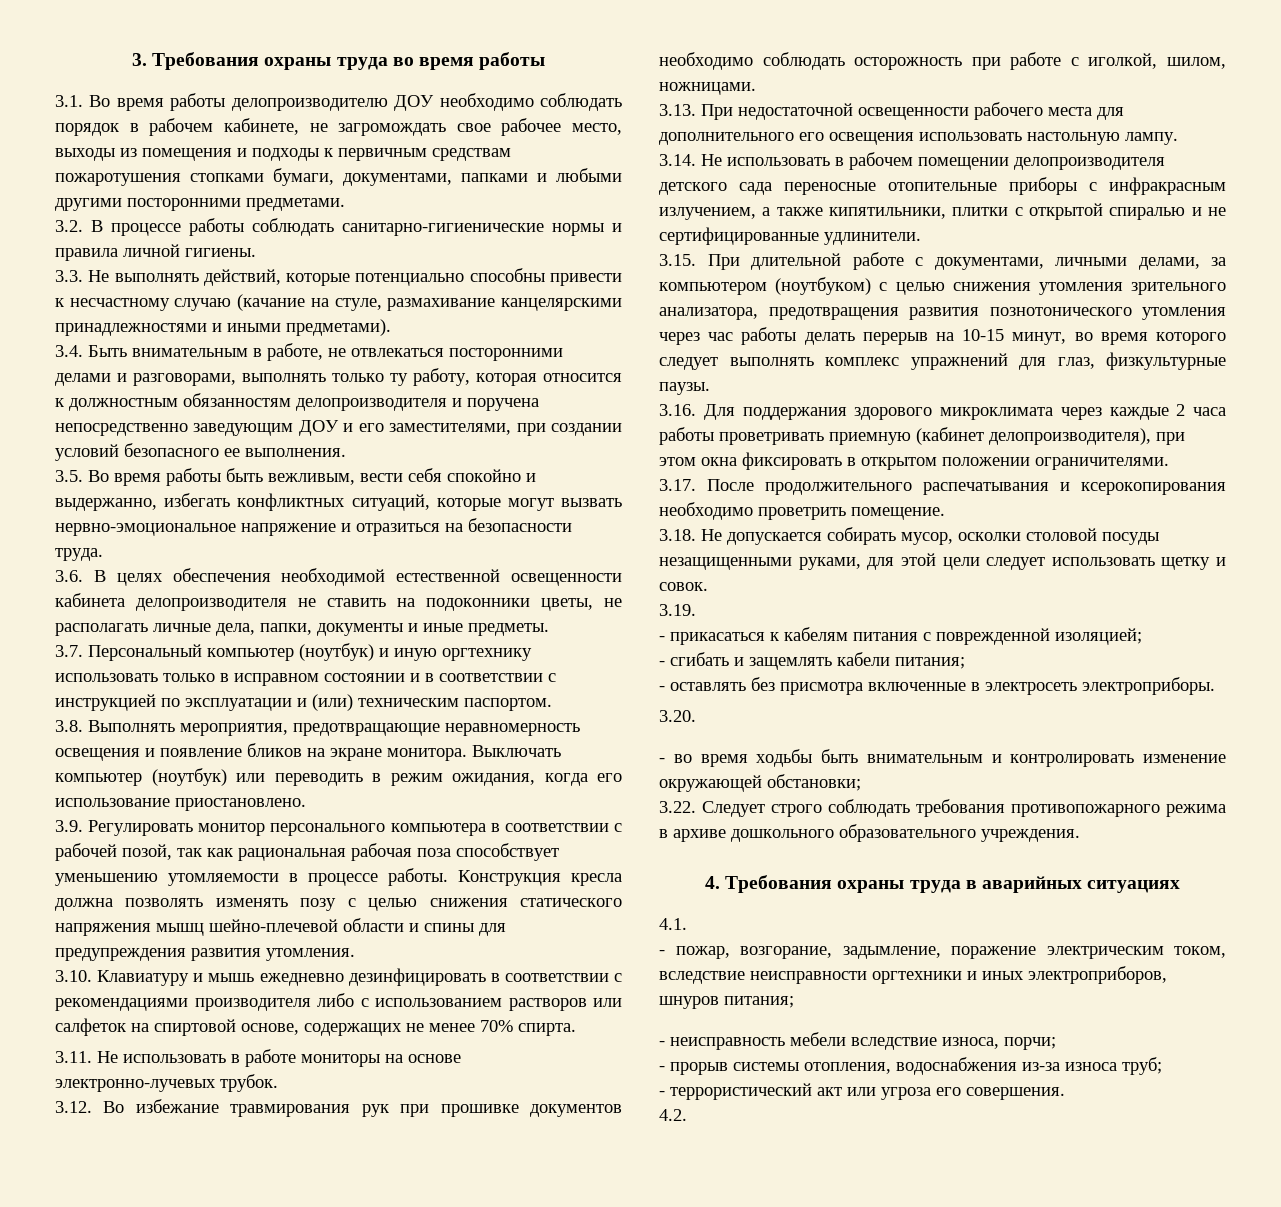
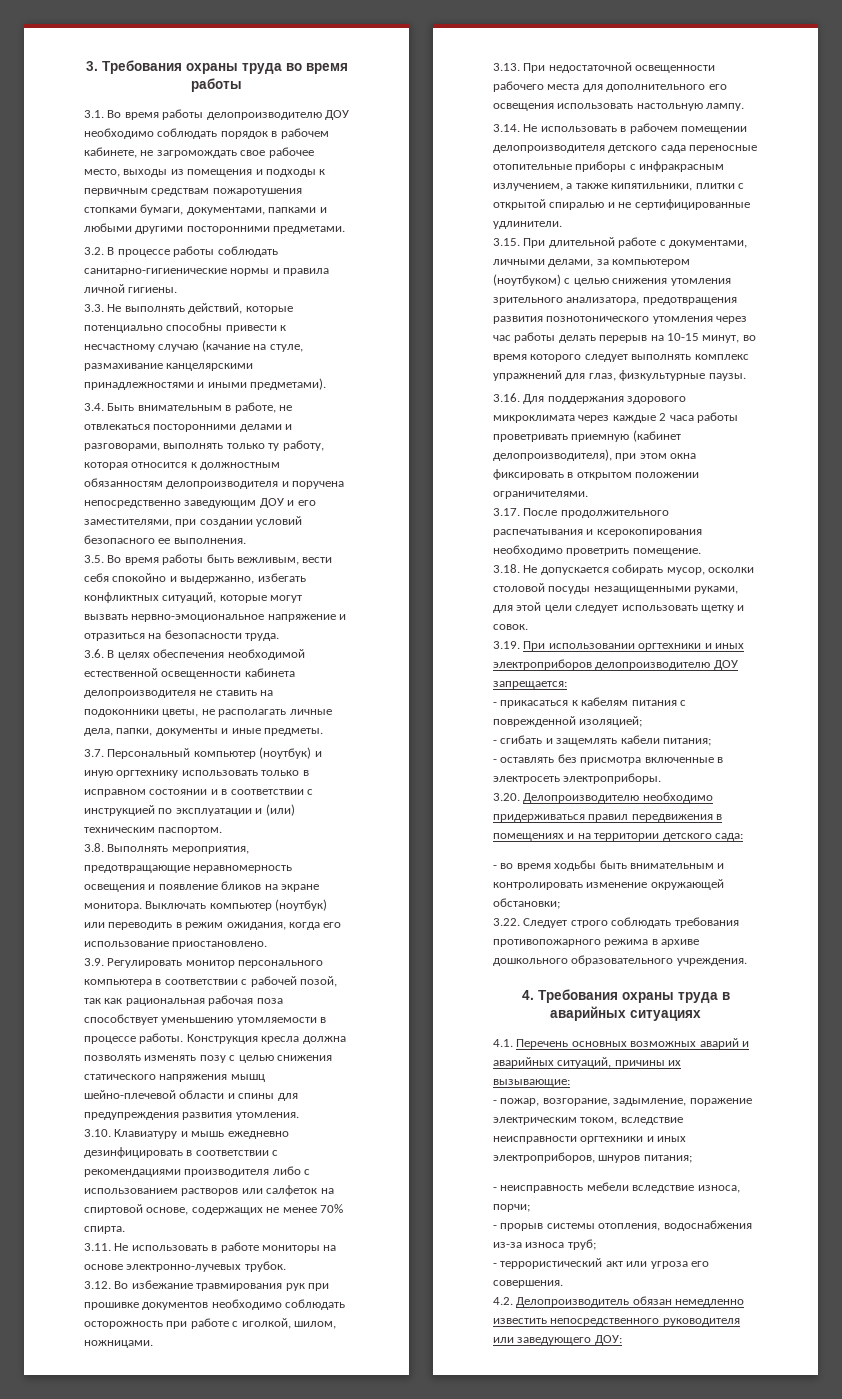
- 3.19.
+ 3.19. При использовании оргтехники и иных электроприборов делопроизводителю ДОУ запрещается:
- 3.20.
+ 3.20. Делопроизводителю необходимо придерживаться правил передвижения в помещениях и на территории детского сада:
- 4.1.
+ 4.1. Перечень основных возможных аварий и аварийных ситуаций, причины их вызывающие:
- 4.2.
+ 4.2. Делопроизводитель обязан немедленно известить непосредственного руководителя или заведующего ДОУ:

